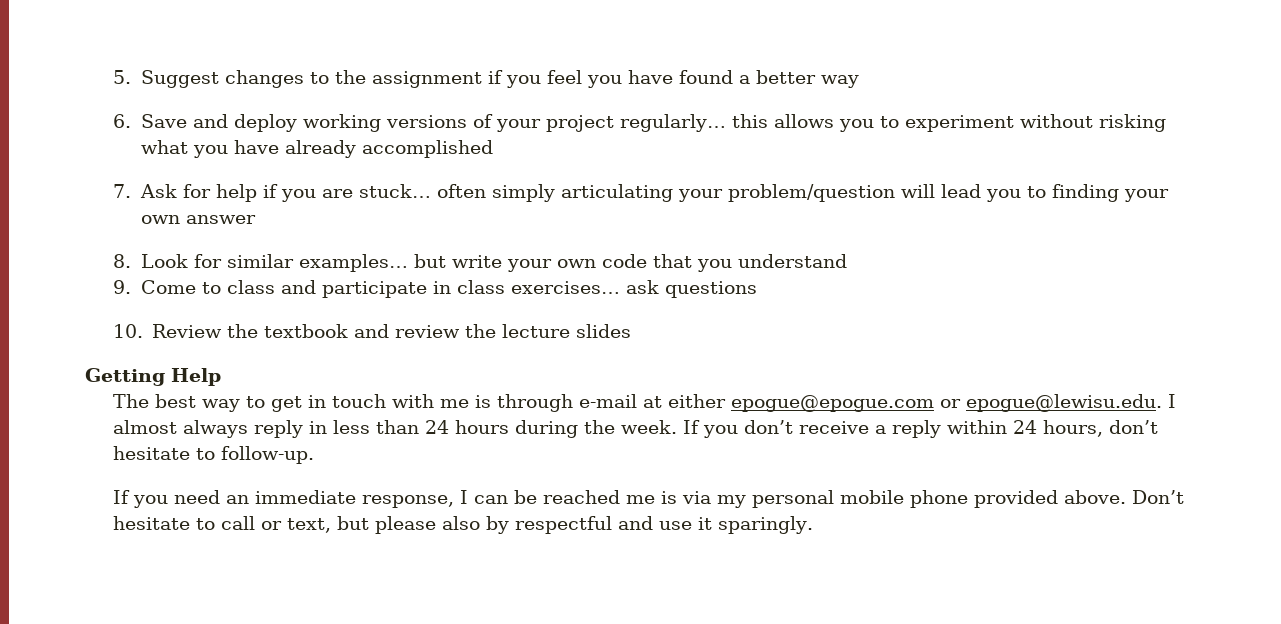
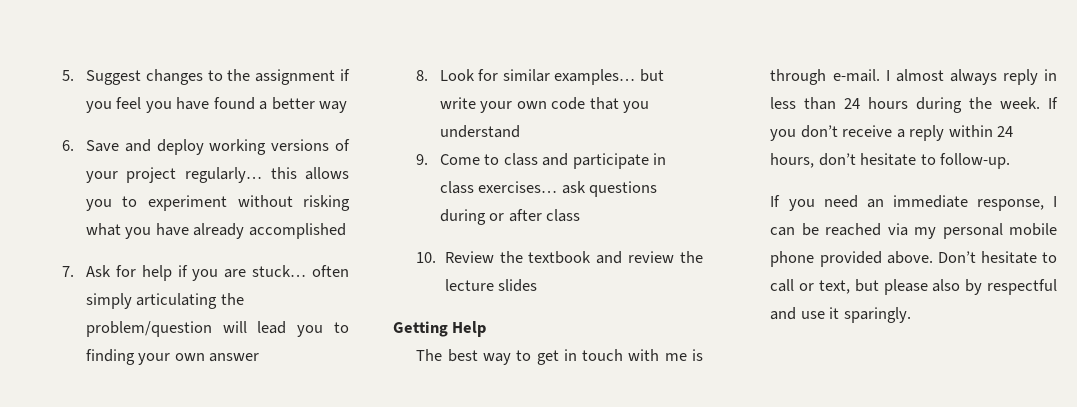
- 7. Ask for help if you are stuck… often simply articulating your problem/question will lead you to finding your own answer
+ 7. Ask for help if you are stuck… often simply articulating the problem/question will lead you to finding your own answer
- 9. Come to class and participate in class exercises… ask questions
+ 9. Come to class and participate in class exercises… ask questions during or after class
- The best way to get in touch with me is through e-mail at either epogue@epogue.com or epogue@lewisu.edu. I almost always reply in less than 24 hours during the week.
+ The best way to get in touch with me is through e-mail. I almost always reply in less than 24 hours during the week.
- If you need an immediate response, I can be reached me is via my personal mobile phone provided above.
+ If you need an immediate response, I can be reached via my personal mobile phone provided above.

